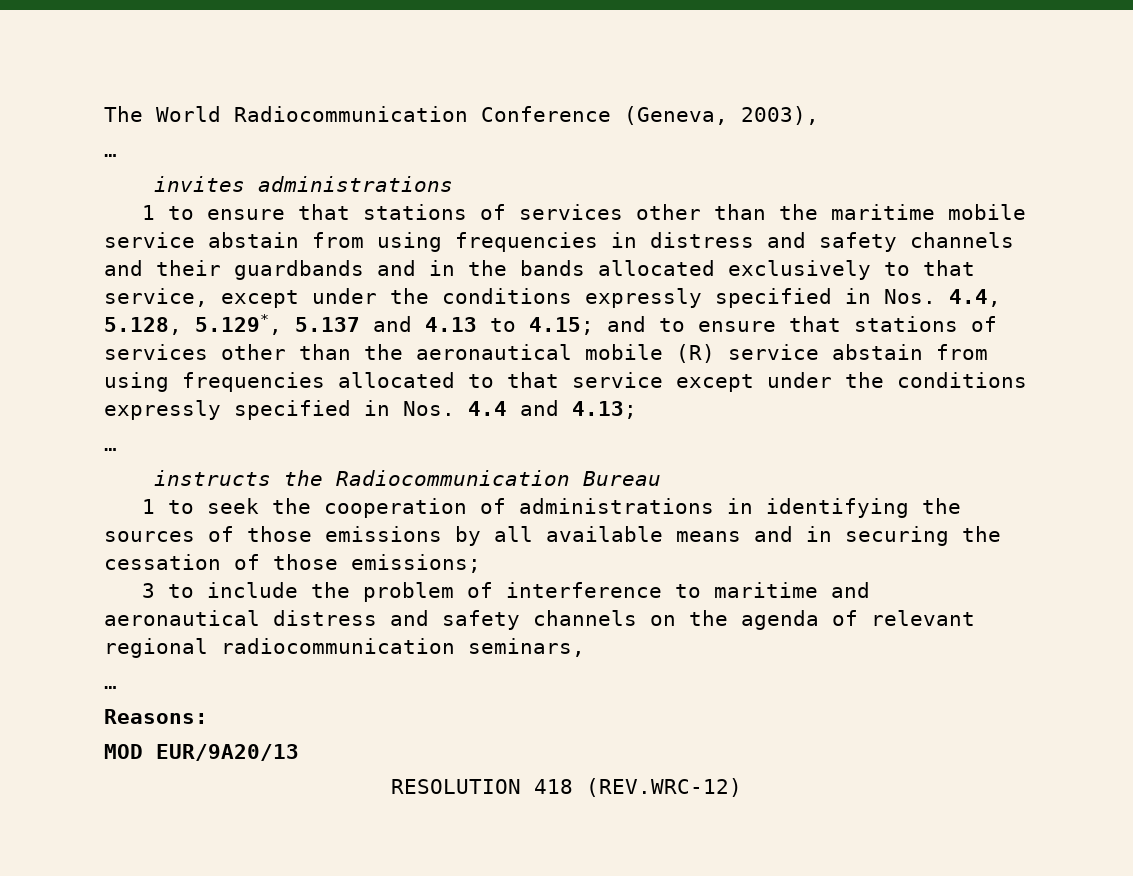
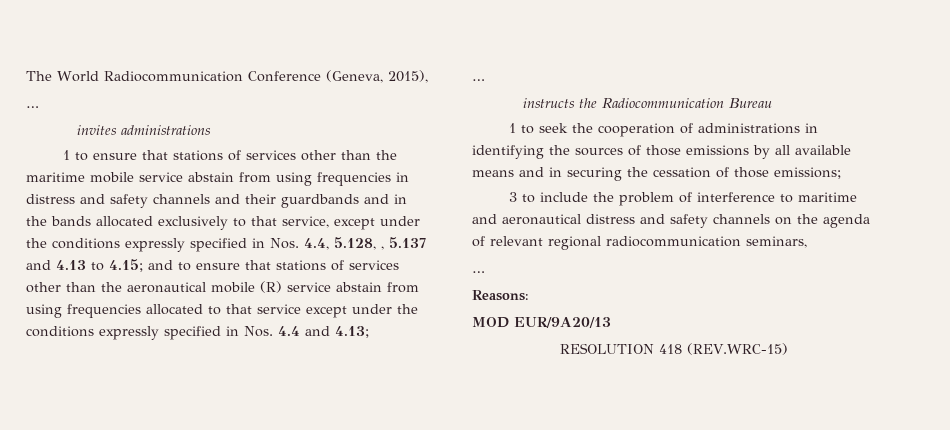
- The World Radiocommunication Conference (Geneva, 2003),
+ The World Radiocommunication Conference (Geneva, 2015),
- 1 to ensure that stations of services other than the maritime mobile service abstain from using frequencies in distress and safety channels and their guardbands and in the bands allocated exclusively to that service, except under the conditions expressly specified in Nos. 4.4, 5.128, 5.129*, 5.137 and 4.13 to 4.15;
+ 1 to ensure that stations of services other than the maritime mobile service abstain from using frequencies in distress and safety channels and their guardbands and in the bands allocated exclusively to that service, except under the conditions expressly specified in Nos. 4.4, 5.128, , 5.137 and 4.13 to 4.15;
- RESOLUTION 418 (REV.WRC-12)
+ RESOLUTION 418 (REV.WRC-15)

